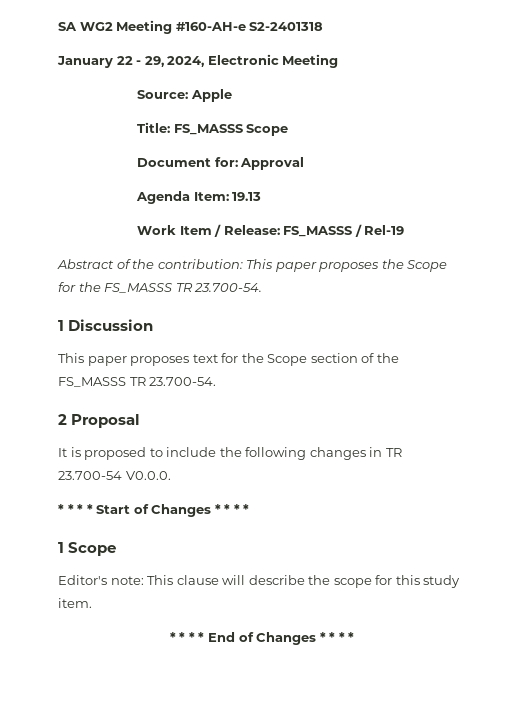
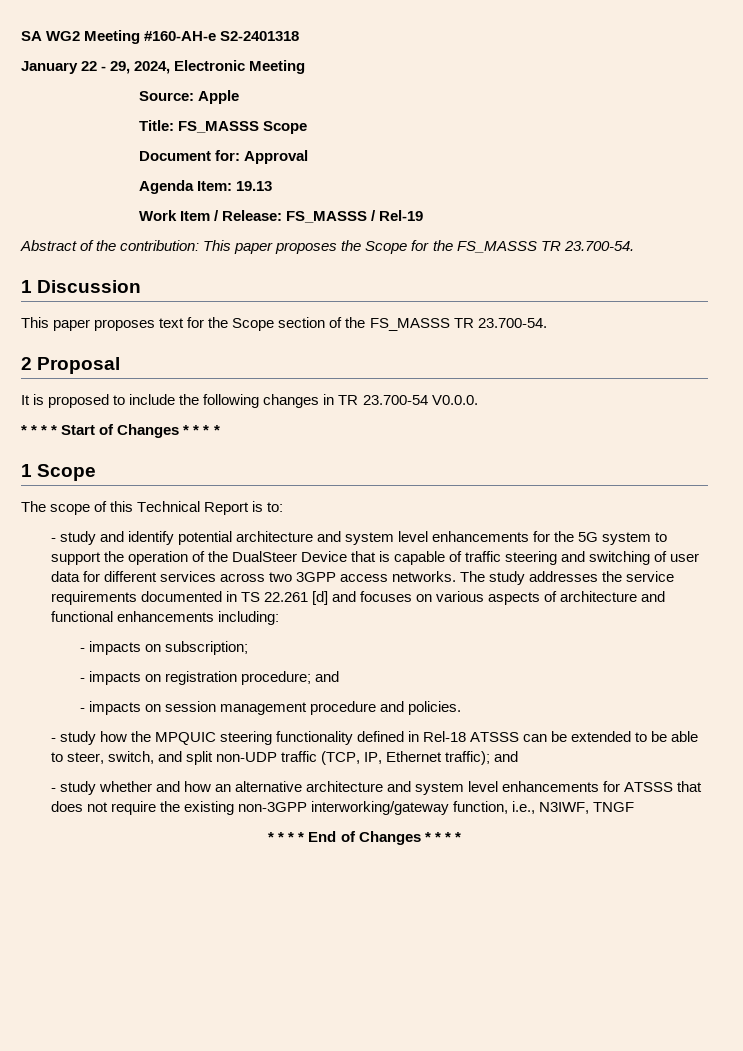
- Editor's note: This clause will describe the scope for this study item.
+ The scope of this Technical Report is to:
+ - study and identify potential architecture and system level enhancements for the 5G system to support the operation of the DualSteer Device that is capable of traffic steering and switching of user data for different services across two 3GPP access networks. The study addresses the service requirements documented in TS 22.261 [d] and focuses on various aspects of architecture and functional enhancements including:
+ - impacts on subscription;
+ - impacts on registration procedure; and
+ - impacts on session management procedure and policies.
+ - study how the MPQUIC steering functionality defined in Rel-18 ATSSS can be extended to be able to steer, switch, and split non-UDP traffic (TCP, IP, Ethernet traffic); and
+ - study whether and how an alternative architecture and system level enhancements for ATSSS that does not require the existing non-3GPP interworking/gateway function, i.e., N3IWF, TNGF

